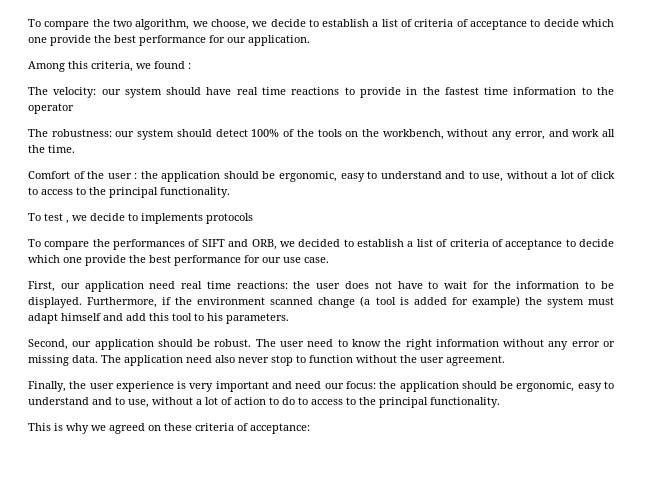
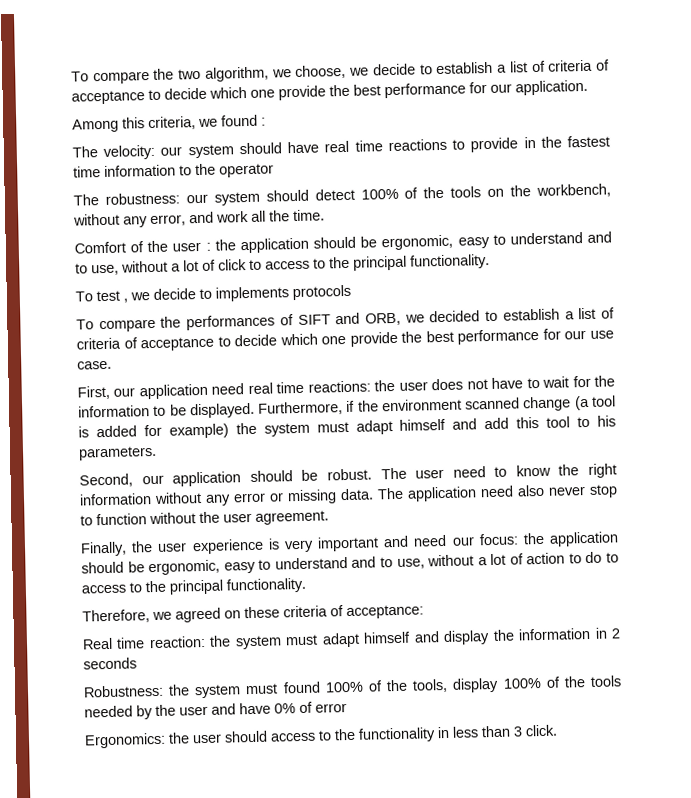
- This is why we agreed on these criteria of acceptance:
+ Therefore, we agreed on these criteria of acceptance:
+ Real time reaction: the system must adapt himself and display the information in 2 seconds
+ Robustness: the system must found 100% of the tools, display 100% of the tools needed by the user and have 0% of error
+ Ergonomics: the user should access to the functionality in less than 3 click.

